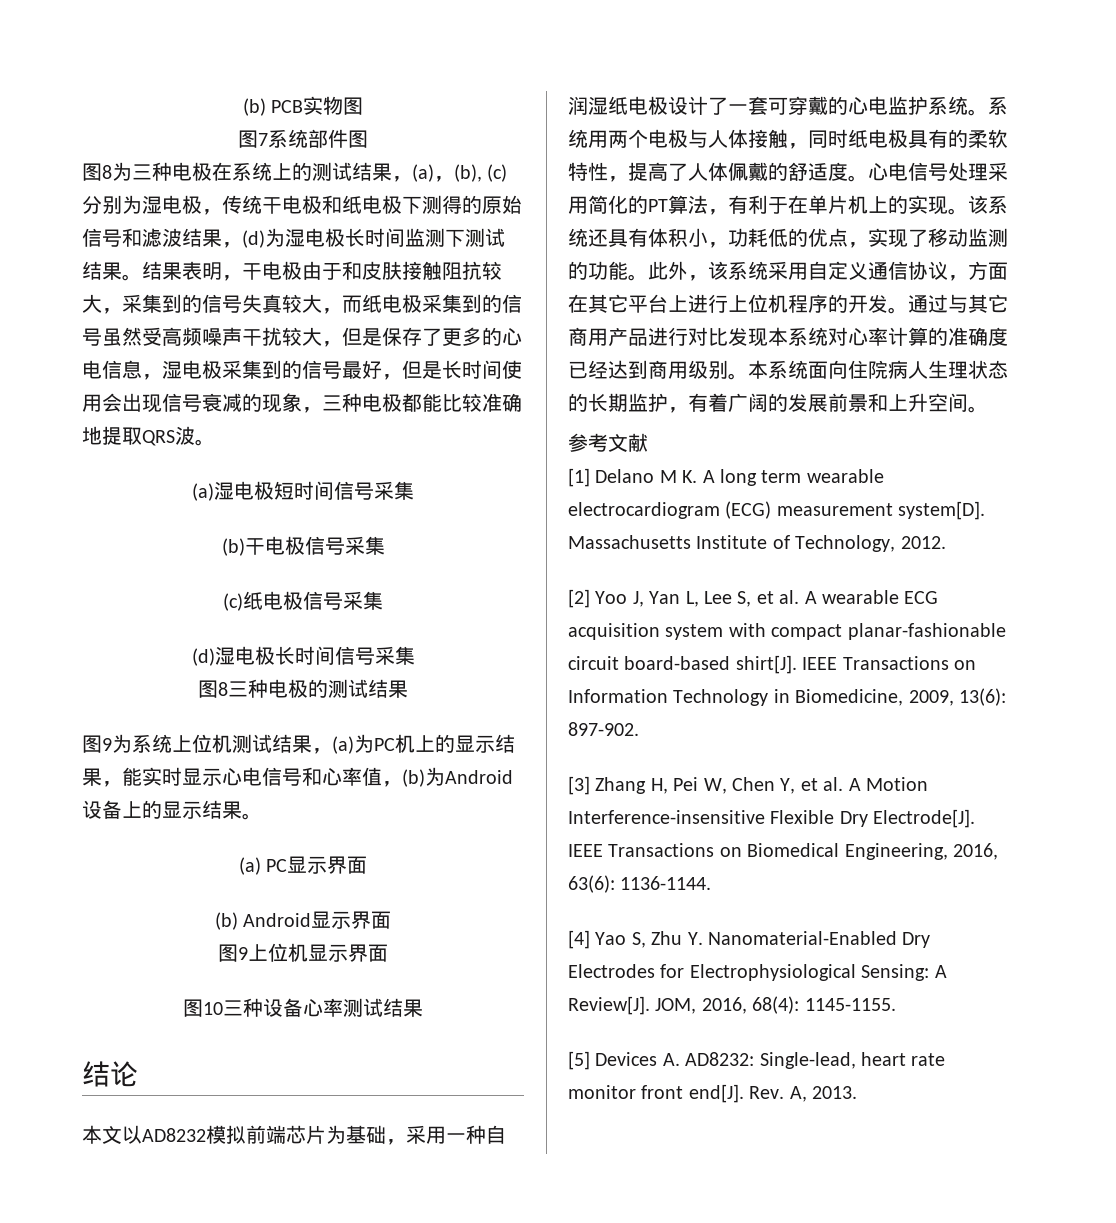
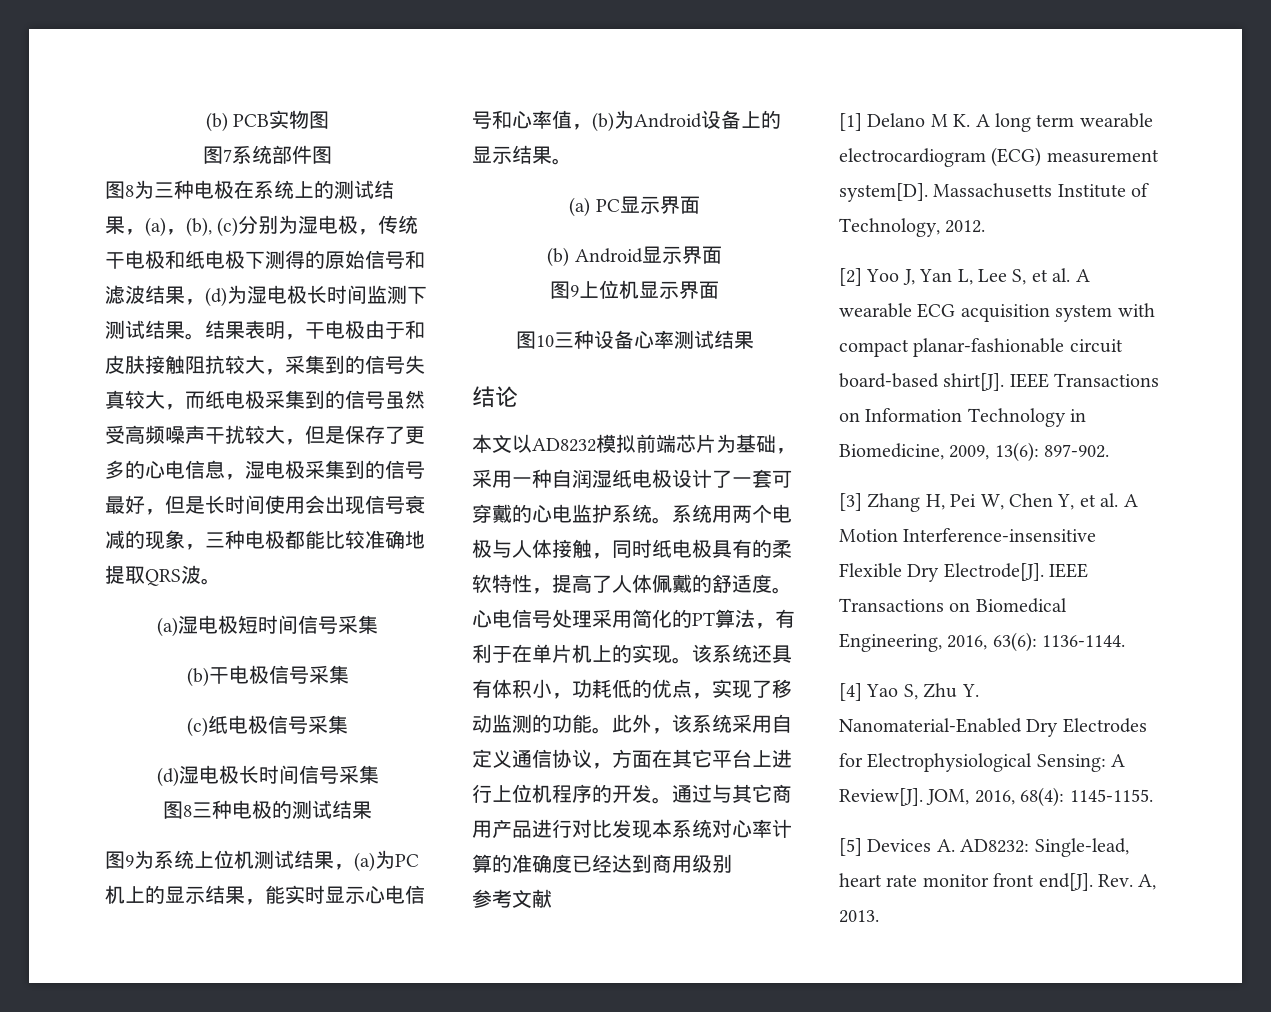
- 通过与其它商用产品进行对比发现本系统对心率计算的准确度已经达到商用级别。本系统面向住院病人生理状态的长期监护，有着广阔的发展前景和上升空间。
+ 通过与其它商用产品进行对比发现本系统对心率计算的准确度已经达到商用级别

